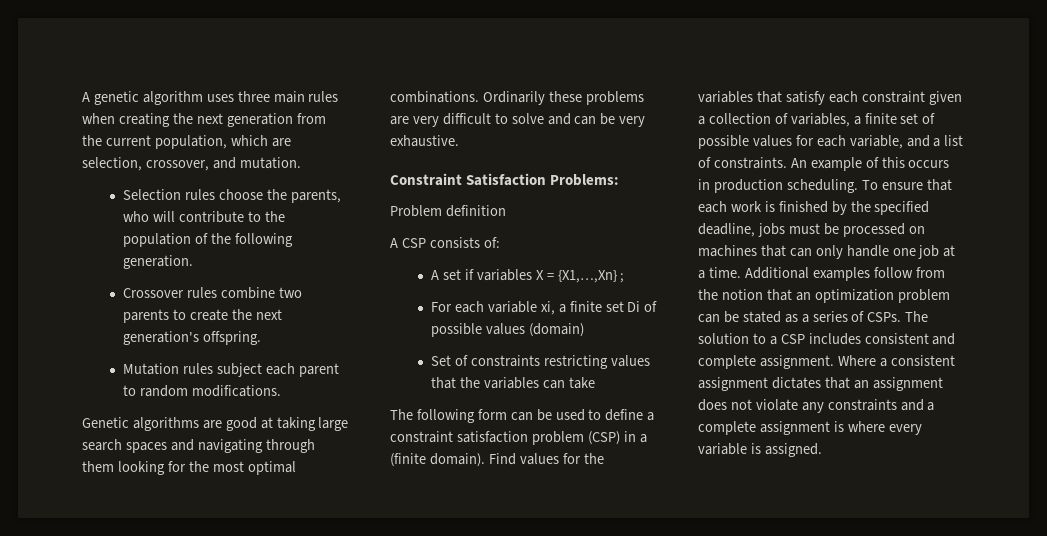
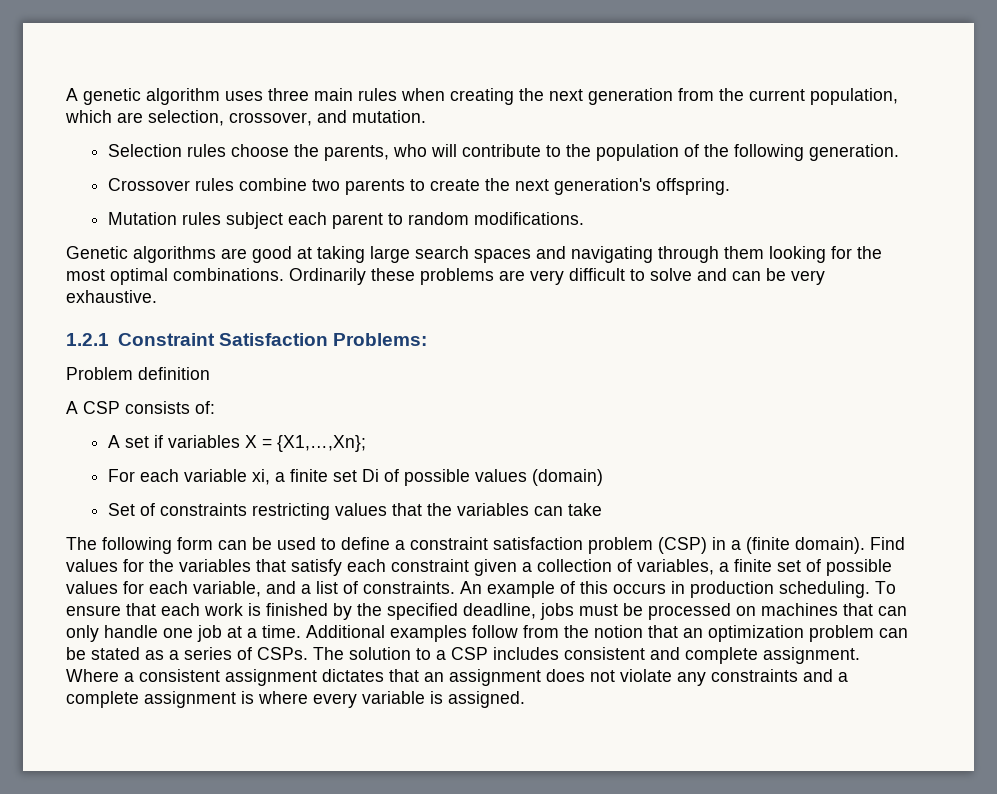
- Constraint Satisfaction Problems:
+ 1.2.1 Constraint Satisfaction Problems:
- A set if variables X = {X1,…,Xn} ;
+ A set if variables X = {X1,…,Xn};

